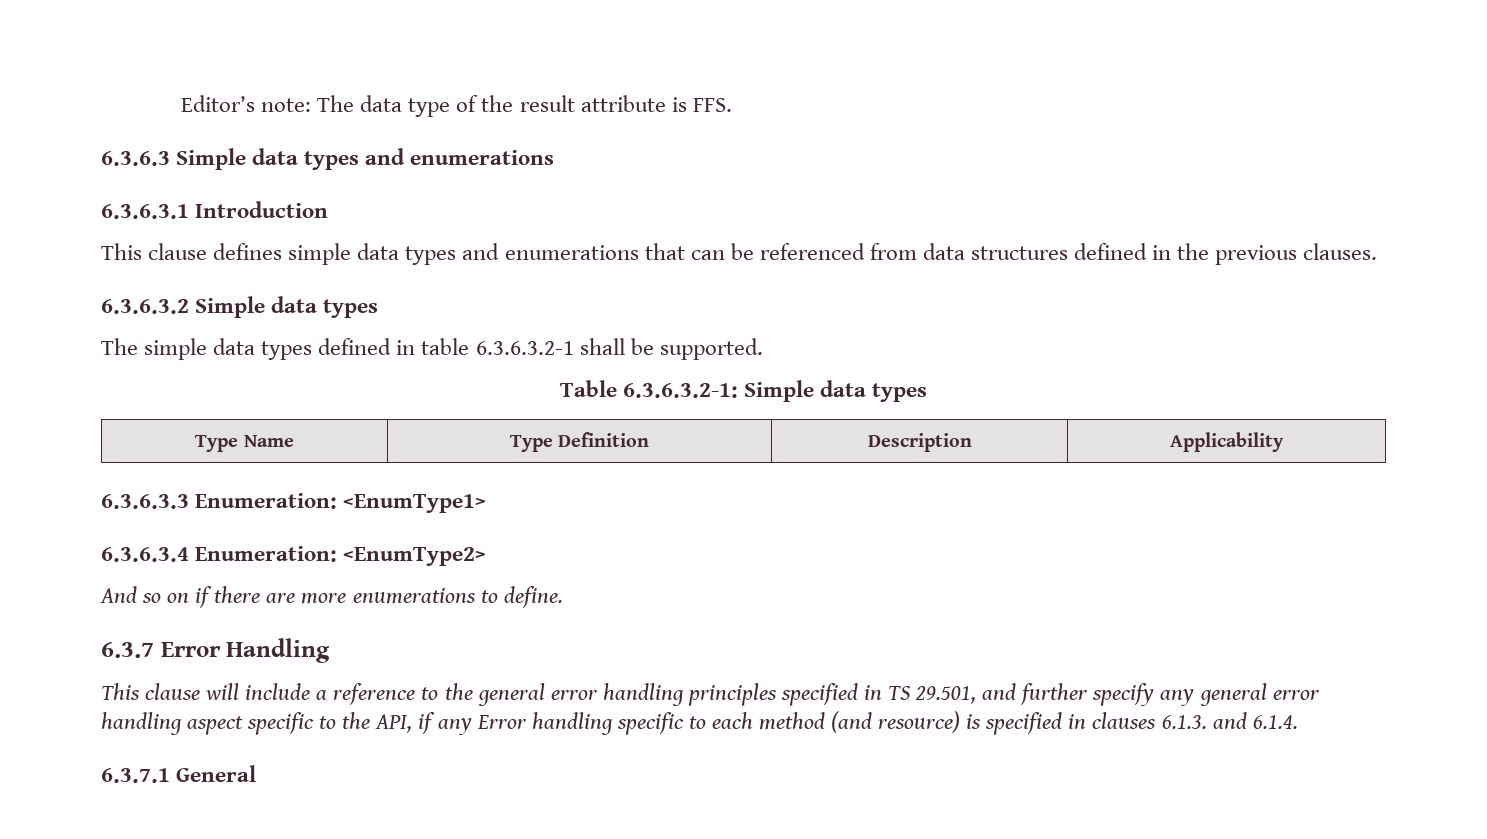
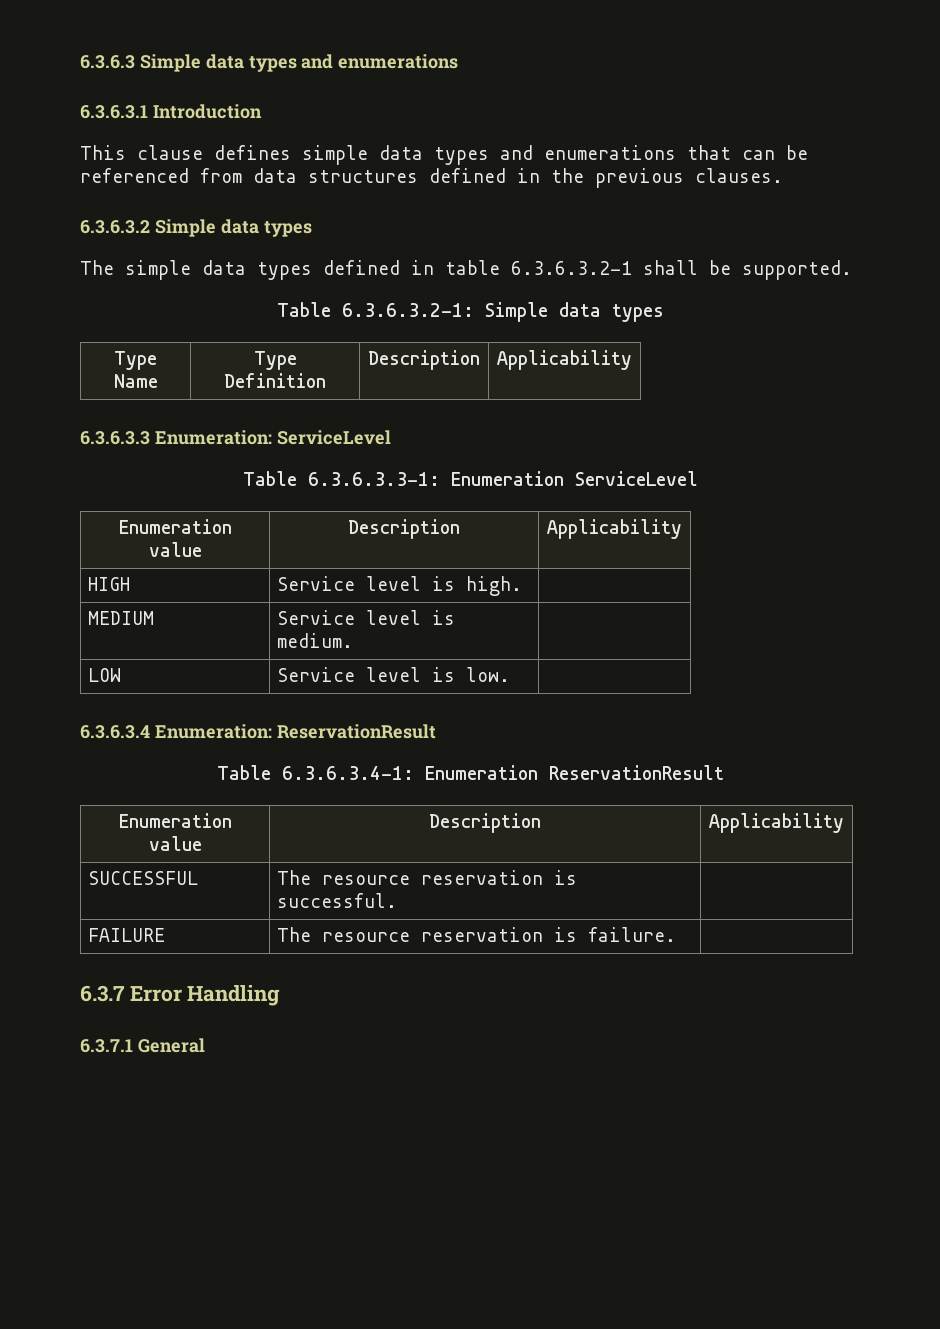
- Editor’s note: The data type of the result attribute is FFS.
- 6.3.6.3.3 Enumeration: <EnumType1>
- 6.3.6.3.4 Enumeration: <EnumType2>
- And so on if there are more enumerations to define.
+ 6.3.6.3.3 Enumeration: ServiceLevel
+ Table 6.3.6.3.3-1: Enumeration ServiceLevel
+ Enumeration value | Description | Applicability
+ HIGH | Service level is high. |
+ MEDIUM | Service level is medium. |
+ LOW | Service level is low. |
+ 6.3.6.3.4 Enumeration: ReservationResult
+ Table 6.3.6.3.4-1: Enumeration ReservationResult
+ Enumeration value | Description | Applicability
+ SUCCESSFUL | The resource reservation is successful. |
+ FAILURE | The resource reservation is failure. |
  6.3.7 Error Handling
- This clause will include a reference to the general error handling principles specified in TS 29.501, and further specify any general error handling aspect specific to the API, if any Error handling specific to each method (and resource) is specified in clauses 6.1.3. and 6.1.4.

